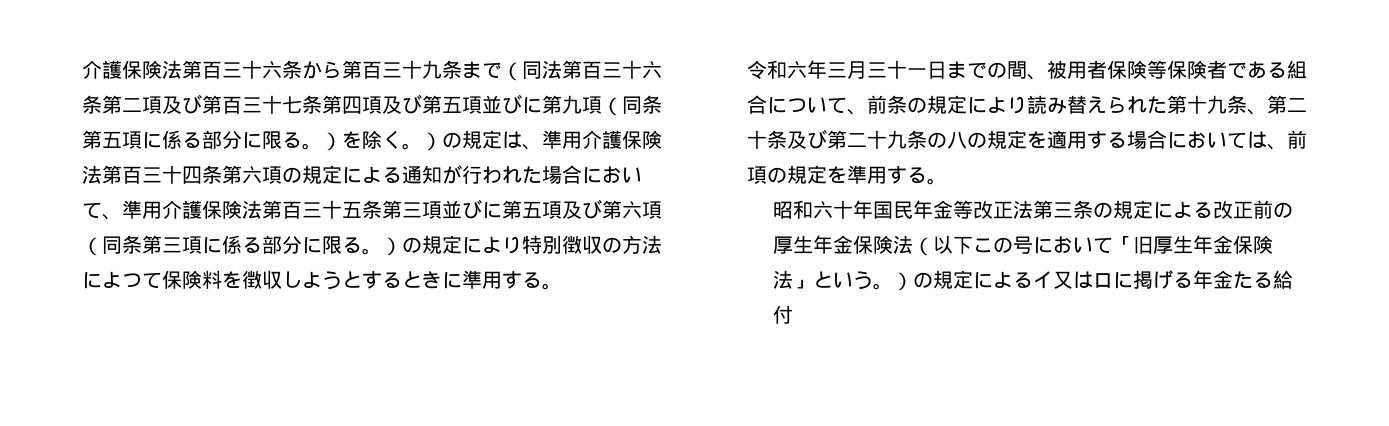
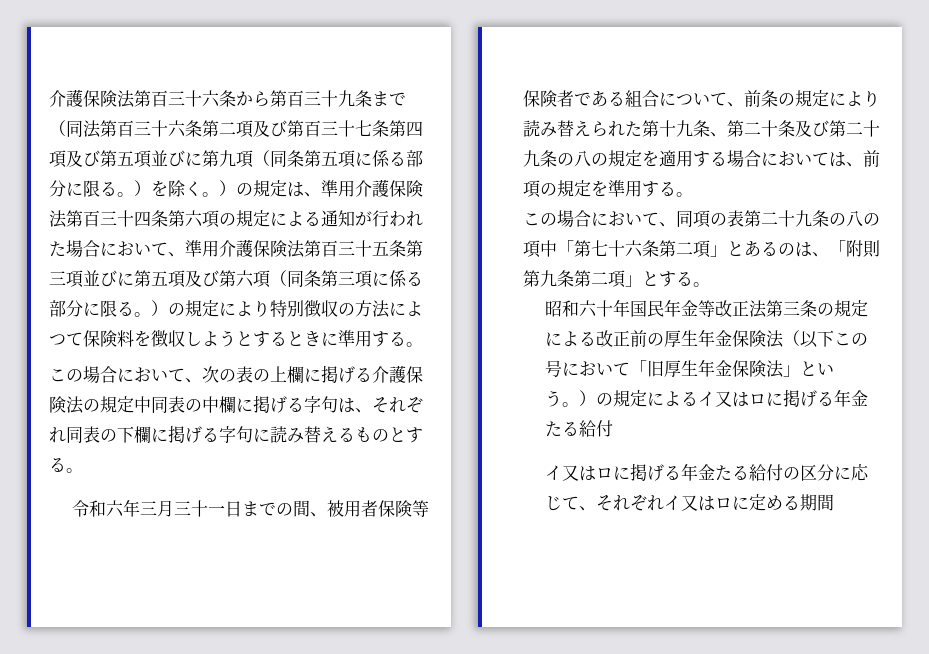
+ この場合において、次の表の上欄に掲げる介護保険法の規定中同表の中欄に掲げる字句は、それぞれ同表の下欄に掲げる字句に読み替えるものとする。
+ この場合において、同項の表第二十九条の八の項中「第七十六条第二項」とあるのは、「附則第九条第二項」とする。
+ イ又はロに掲げる年金たる給付の区分に応じて、それぞれイ又はロに定める期間

